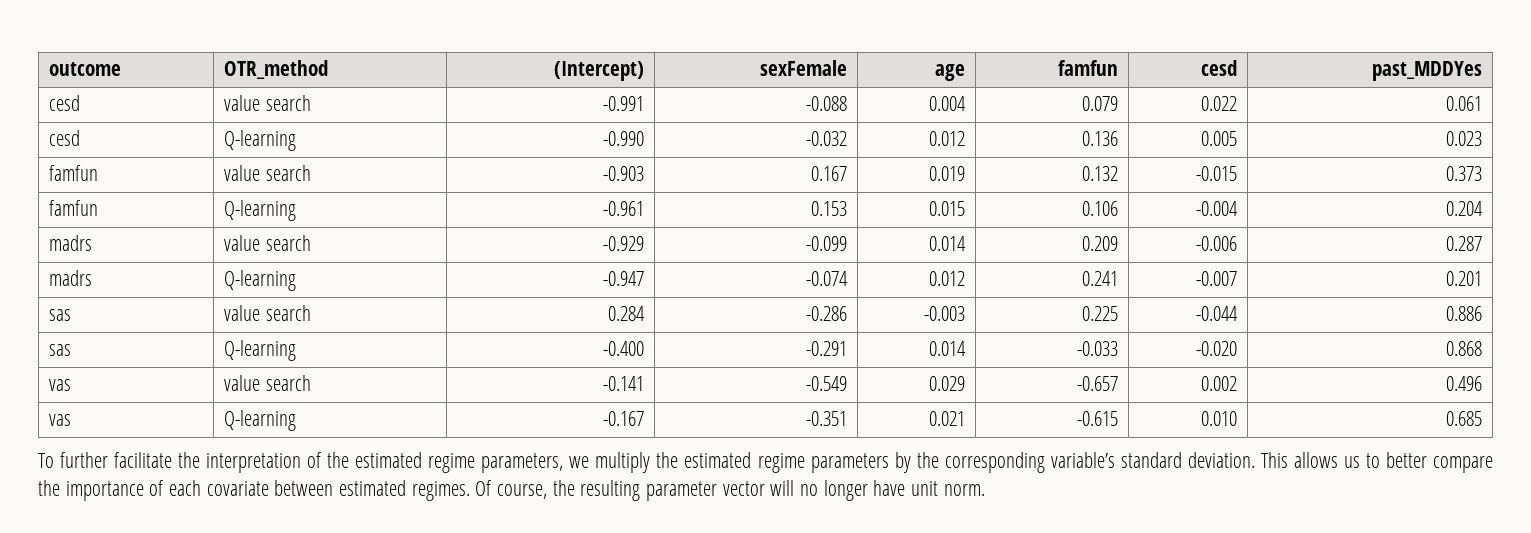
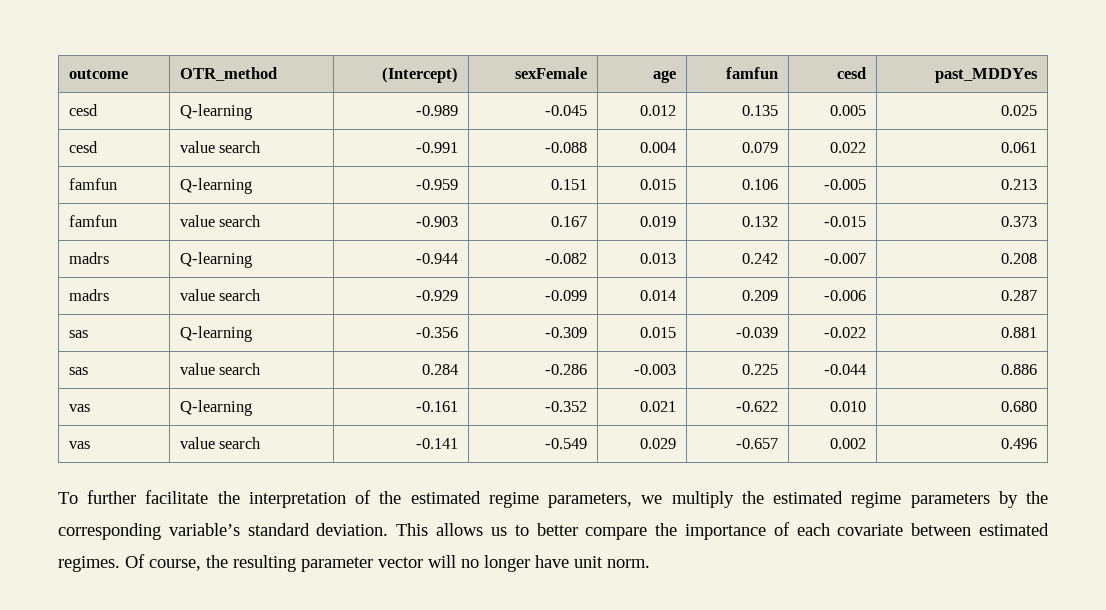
+ cesd | Q-learning | -0.989 | -0.045 | 0.012 | 0.135 | 0.005 | 0.025
- cesd | Q-learning | -0.990 | -0.032 | 0.012 | 0.136 | 0.005 | 0.023
+ famfun | Q-learning | -0.959 | 0.151 | 0.015 | 0.106 | -0.005 | 0.213
- famfun | Q-learning | -0.961 | 0.153 | 0.015 | 0.106 | -0.004 | 0.204
+ madrs | Q-learning | -0.944 | -0.082 | 0.013 | 0.242 | -0.007 | 0.208
- madrs | Q-learning | -0.947 | -0.074 | 0.012 | 0.241 | -0.007 | 0.201
+ sas | Q-learning | -0.356 | -0.309 | 0.015 | -0.039 | -0.022 | 0.881
- sas | Q-learning | -0.400 | -0.291 | 0.014 | -0.033 | -0.020 | 0.868
+ vas | Q-learning | -0.161 | -0.352 | 0.021 | -0.622 | 0.010 | 0.680
- vas | Q-learning | -0.167 | -0.351 | 0.021 | -0.615 | 0.010 | 0.685

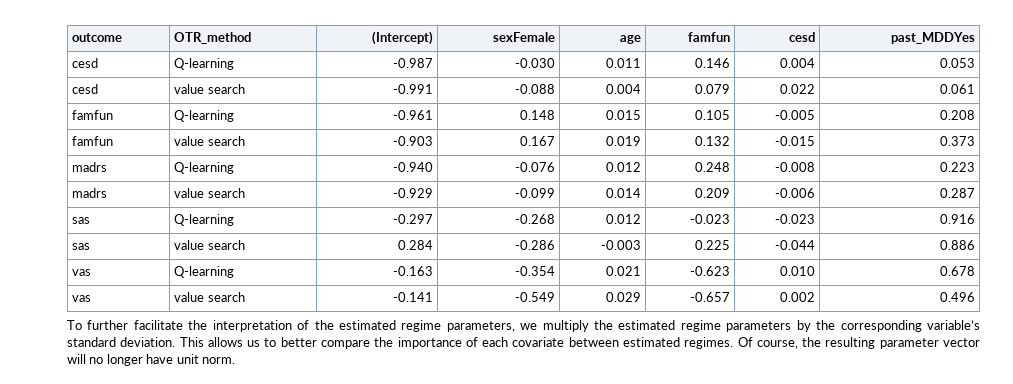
- cesd | Q-learning | -0.989 | -0.045 | 0.012 | 0.135 | 0.005 | 0.025
+ cesd | Q-learning | -0.987 | -0.030 | 0.011 | 0.146 | 0.004 | 0.053
- famfun | Q-learning | -0.959 | 0.151 | 0.015 | 0.106 | -0.005 | 0.213
+ famfun | Q-learning | -0.961 | 0.148 | 0.015 | 0.105 | -0.005 | 0.208
- madrs | Q-learning | -0.944 | -0.082 | 0.013 | 0.242 | -0.007 | 0.208
+ madrs | Q-learning | -0.940 | -0.076 | 0.012 | 0.248 | -0.008 | 0.223
- sas | Q-learning | -0.356 | -0.309 | 0.015 | -0.039 | -0.022 | 0.881
+ sas | Q-learning | -0.297 | -0.268 | 0.012 | -0.023 | -0.023 | 0.916
- vas | Q-learning | -0.161 | -0.352 | 0.021 | -0.622 | 0.010 | 0.680
+ vas | Q-learning | -0.163 | -0.354 | 0.021 | -0.623 | 0.010 | 0.678

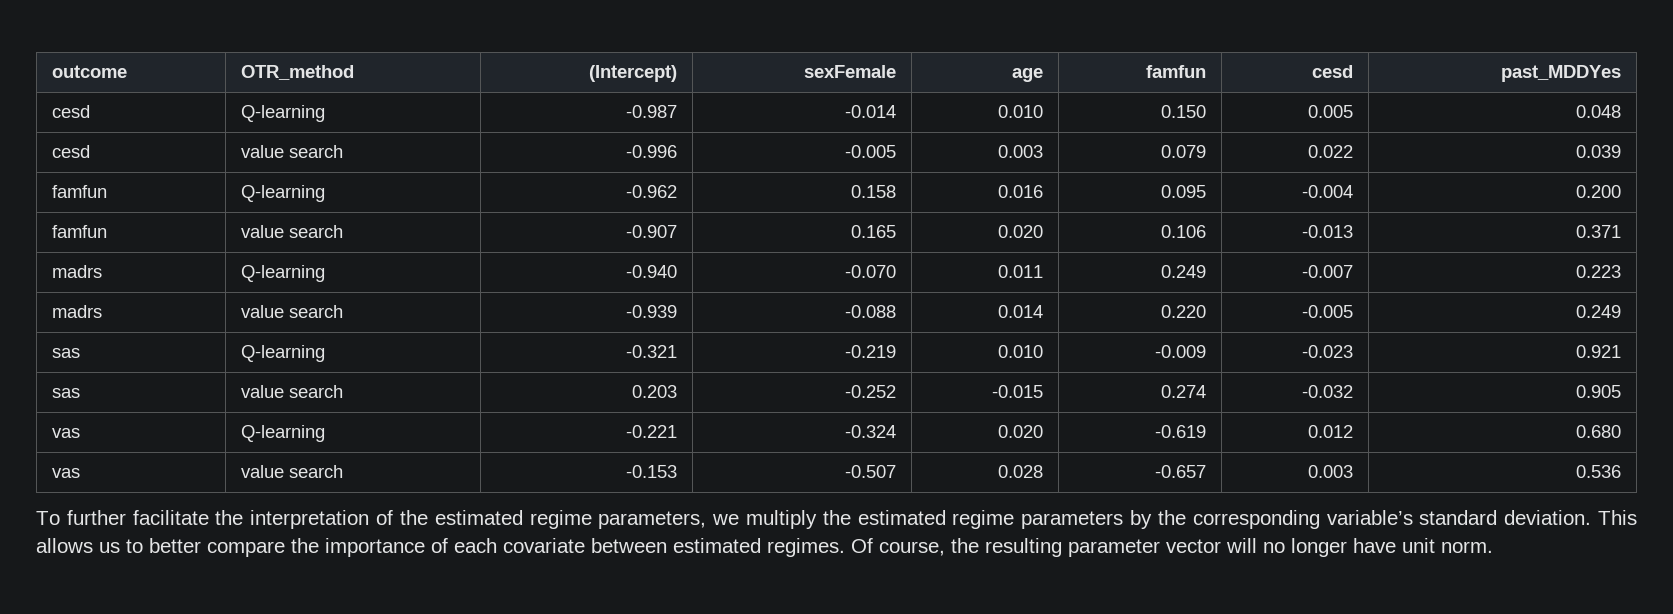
- cesd | Q-learning | -0.987 | -0.030 | 0.011 | 0.146 | 0.004 | 0.053
+ cesd | Q-learning | -0.987 | -0.014 | 0.010 | 0.150 | 0.005 | 0.048
- cesd | value search | -0.991 | -0.088 | 0.004 | 0.079 | 0.022 | 0.061
+ cesd | value search | -0.996 | -0.005 | 0.003 | 0.079 | 0.022 | 0.039
- famfun | Q-learning | -0.961 | 0.148 | 0.015 | 0.105 | -0.005 | 0.208
- famfun | value search | -0.903 | 0.167 | 0.019 | 0.132 | -0.015 | 0.373
+ famfun | Q-learning | -0.962 | 0.158 | 0.016 | 0.095 | -0.004 | 0.200
+ famfun | value search | -0.907 | 0.165 | 0.020 | 0.106 | -0.013 | 0.371
- madrs | Q-learning | -0.940 | -0.076 | 0.012 | 0.248 | -0.008 | 0.223
+ madrs | Q-learning | -0.940 | -0.070 | 0.011 | 0.249 | -0.007 | 0.223
- madrs | value search | -0.929 | -0.099 | 0.014 | 0.209 | -0.006 | 0.287
+ madrs | value search | -0.939 | -0.088 | 0.014 | 0.220 | -0.005 | 0.249
- sas | Q-learning | -0.297 | -0.268 | 0.012 | -0.023 | -0.023 | 0.916
+ sas | Q-learning | -0.321 | -0.219 | 0.010 | -0.009 | -0.023 | 0.921
- sas | value search | 0.284 | -0.286 | -0.003 | 0.225 | -0.044 | 0.886
- vas | Q-learning | -0.163 | -0.354 | 0.021 | -0.623 | 0.010 | 0.678
+ sas | value search | 0.203 | -0.252 | -0.015 | 0.274 | -0.032 | 0.905
+ vas | Q-learning | -0.221 | -0.324 | 0.020 | -0.619 | 0.012 | 0.680
- vas | value search | -0.141 | -0.549 | 0.029 | -0.657 | 0.002 | 0.496
+ vas | value search | -0.153 | -0.507 | 0.028 | -0.657 | 0.003 | 0.536

